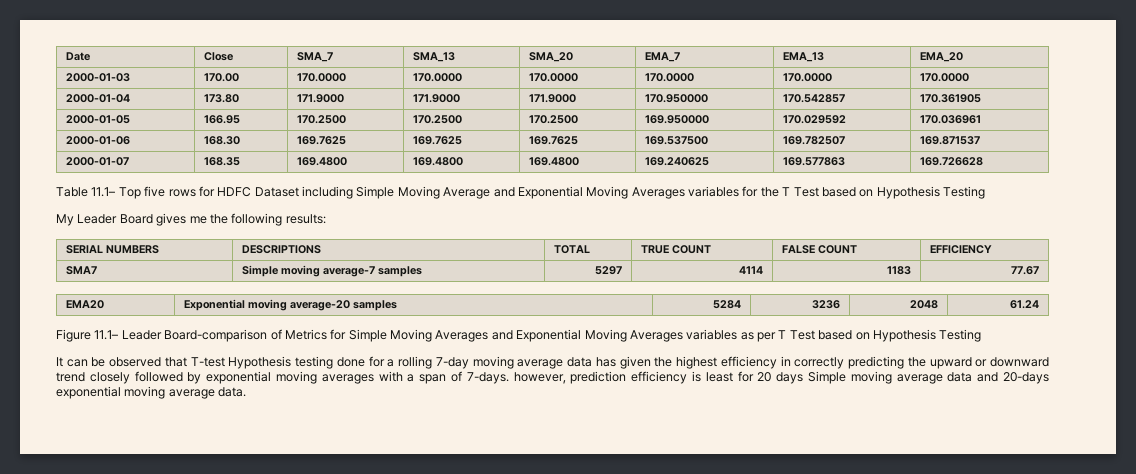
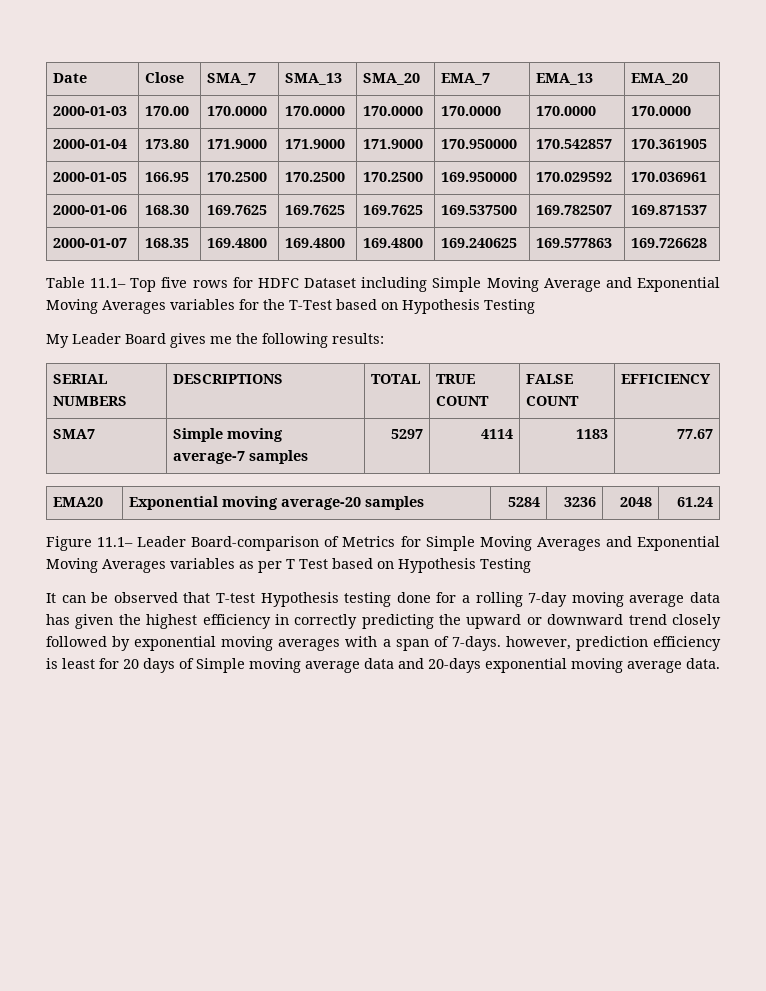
- Table 11.1– Top five rows for HDFC Dataset including Simple Moving Average and Exponential Moving Averages variables for the T Test based on Hypothesis Testing
+ Table 11.1– Top five rows for HDFC Dataset including Simple Moving Average and Exponential Moving Averages variables for the T-Test based on Hypothesis Testing
- It can be observed that T-test Hypothesis testing done for a rolling 7-day moving average data has given the highest efficiency in correctly predicting the upward or downward trend closely followed by exponential moving averages with a span of 7-days. however, prediction efficiency is least for 20 days Simple moving average data and 20-days exponential moving average data.
+ It can be observed that T-test Hypothesis testing done for a rolling 7-day moving average data has given the highest efficiency in correctly predicting the upward or downward trend closely followed by exponential moving averages with a span of 7-days. however, prediction efficiency is least for 20 days of Simple moving average data and 20-days exponential moving average data.

